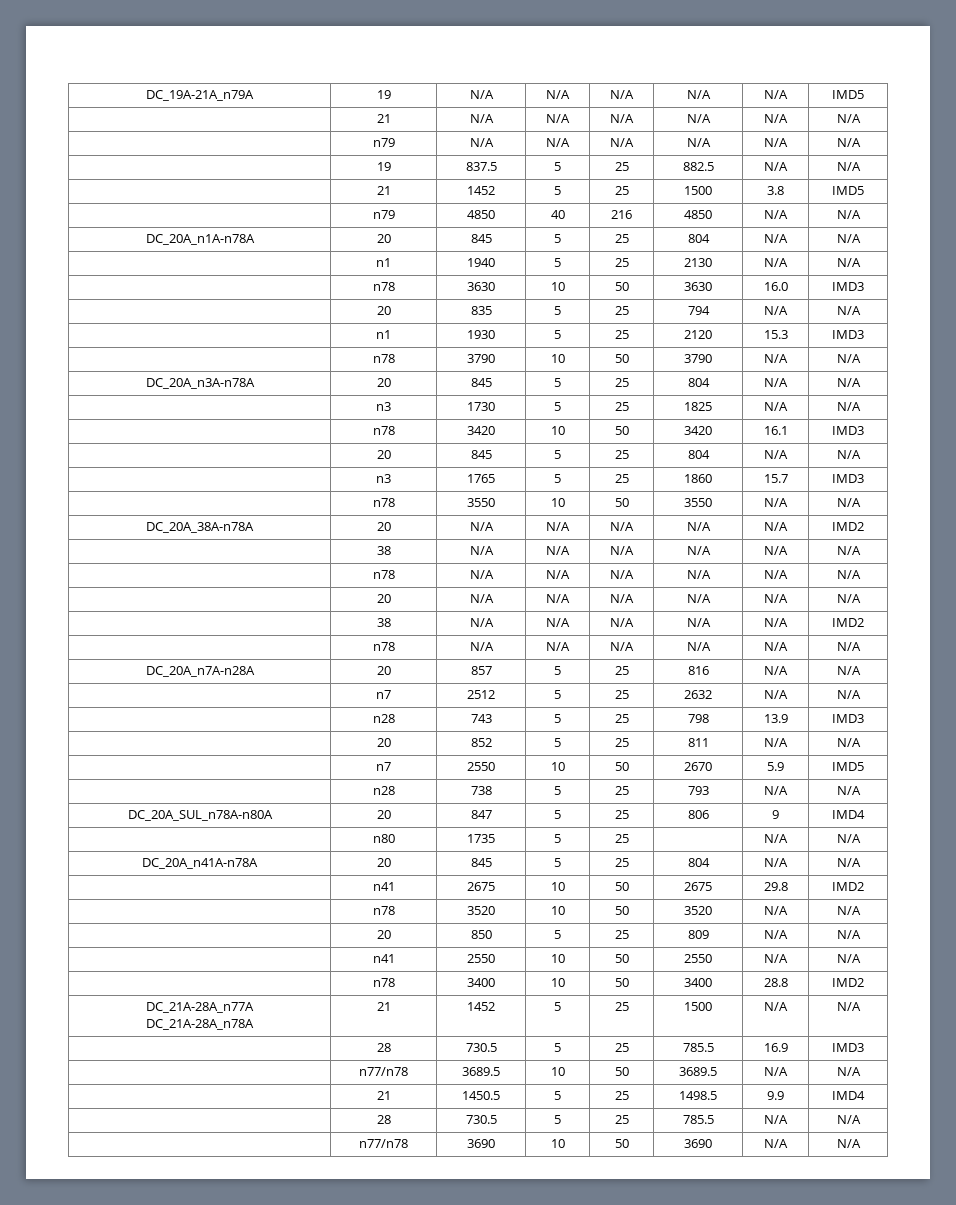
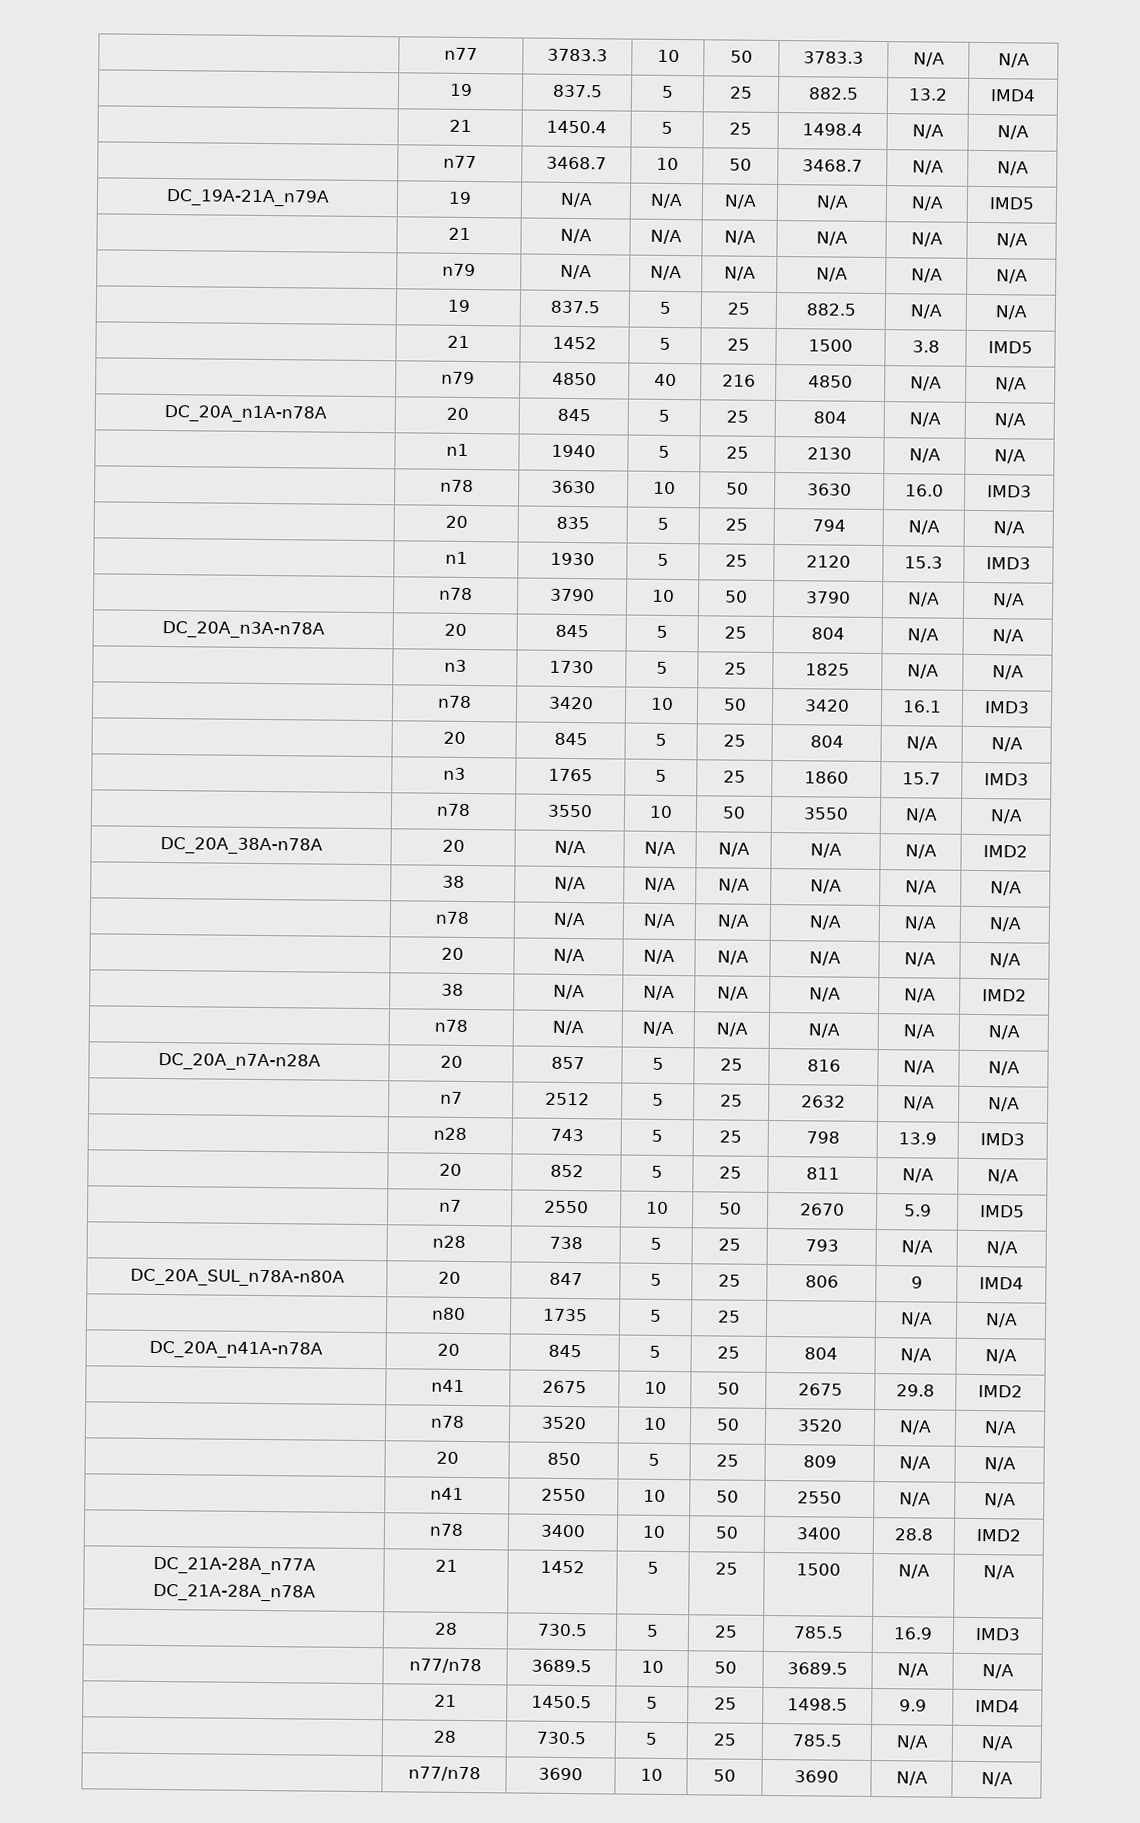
+ | n77 | 3783.3 | 10 | 50 | 3783.3 | N/A | N/A
+ | 19 | 837.5 | 5 | 25 | 882.5 | 13.2 | IMD4
+ | 21 | 1450.4 | 5 | 25 | 1498.4 | N/A | N/A
+ | n77 | 3468.7 | 10 | 50 | 3468.7 | N/A | N/A

